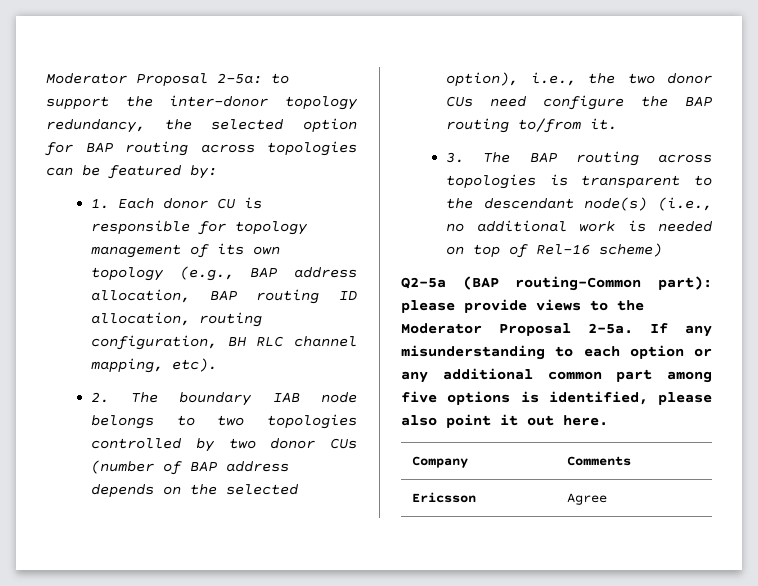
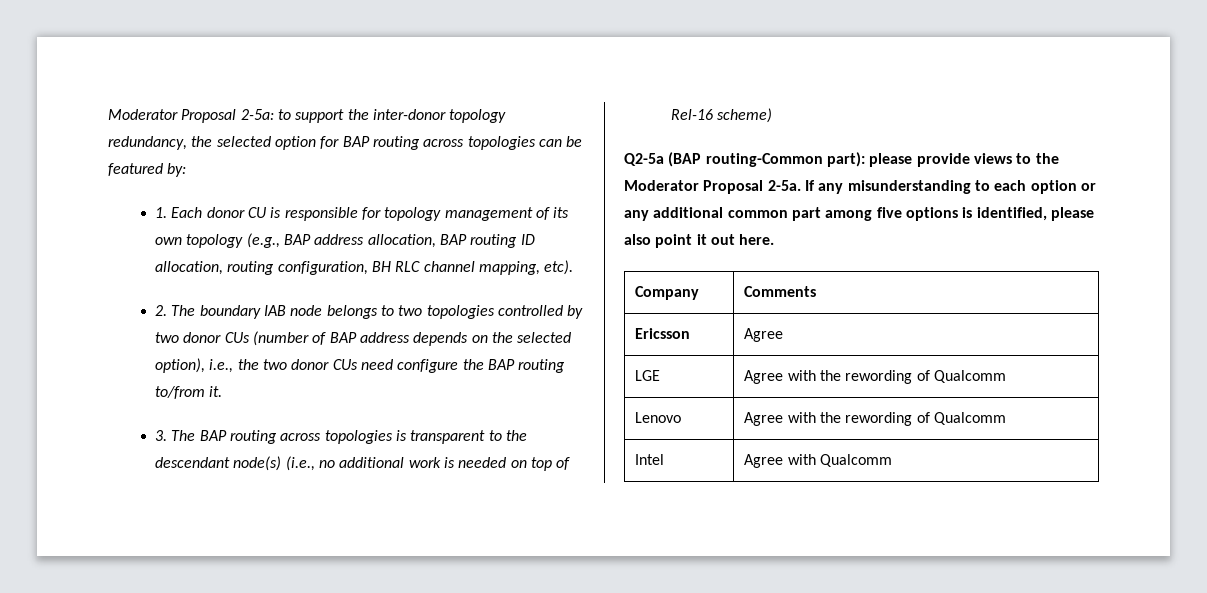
+ LGE | Agree with the rewording of Qualcomm
+ Lenovo | Agree with the rewording of Qualcomm
+ Intel | Agree with Qualcomm

